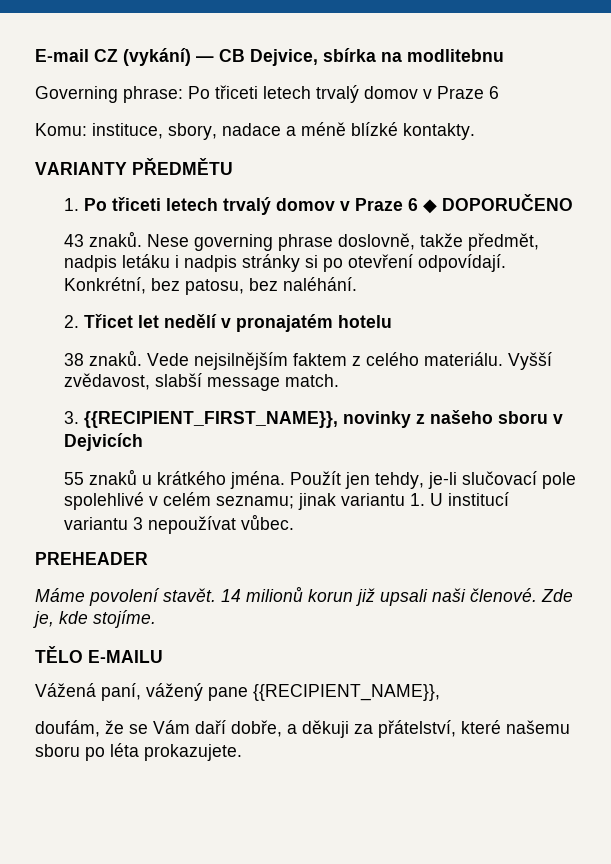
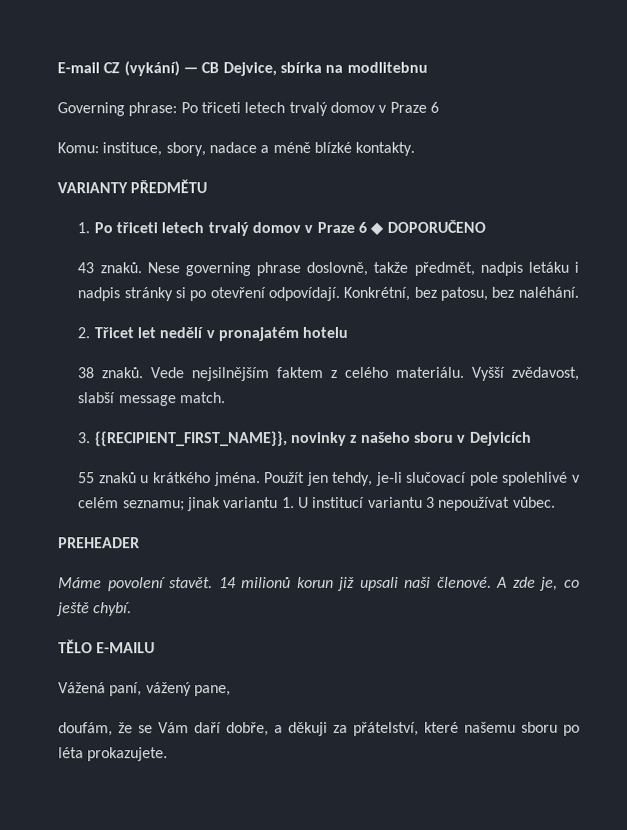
- Zde je, kde stojíme.
+ A zde je, co ještě chybí.
- Vážená paní, vážený pane {{RECIPIENT_NAME}},
+ Vážená paní, vážený pane,

